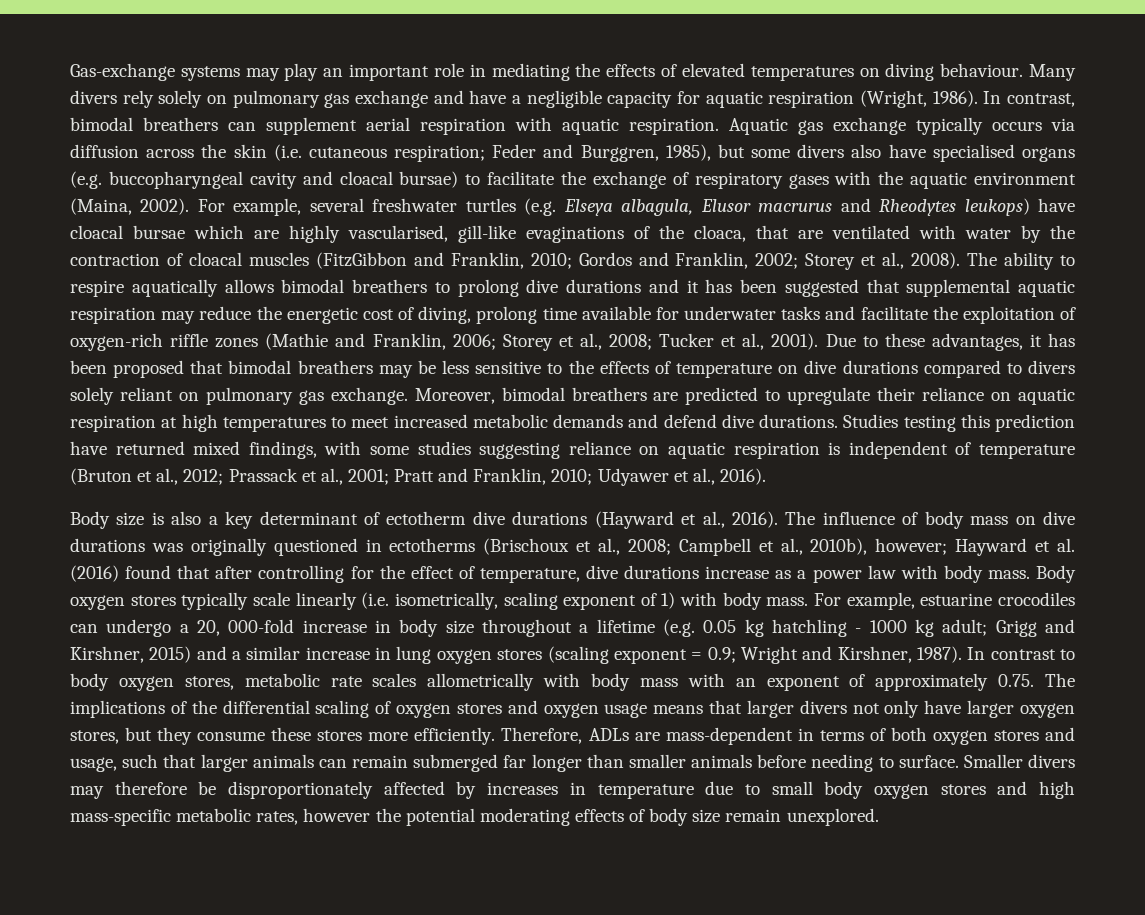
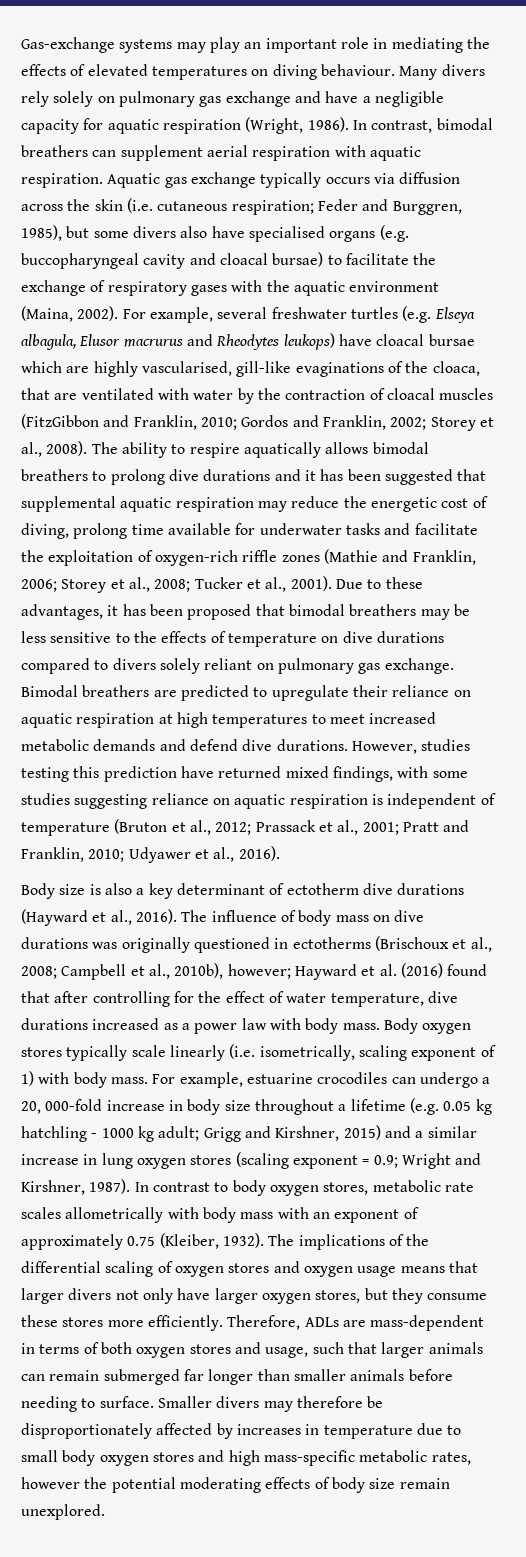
- Moreover, bimodal breathers are predicted to upregulate their reliance on aquatic respiration at high temperatures to meet increased metabolic demands and defend dive durations.
+ Bimodal breathers are predicted to upregulate their reliance on aquatic respiration at high temperatures to meet increased metabolic demands and defend dive durations.
- Studies testing this prediction have returned mixed findings, with some studies suggesting reliance on aquatic respiration is independent of temperature (Bruton et al., 2012; Prassack et al., 2001; Pratt and Franklin, 2010; Udyawer et al., 2016).
+ However, studies testing this prediction have returned mixed findings, with some studies suggesting reliance on aquatic respiration is independent of temperature (Bruton et al., 2012; Prassack et al., 2001; Pratt and Franklin, 2010; Udyawer et al., 2016).
- The influence of body mass on dive durations was originally questioned in ectotherms (Brischoux et al., 2008; Campbell et al., 2010b), however; Hayward et al. (2016) found that after controlling for the effect of temperature, dive durations increase as a power law with body mass.
+ The influence of body mass on dive durations was originally questioned in ectotherms (Brischoux et al., 2008; Campbell et al., 2010b), however; Hayward et al. (2016) found that after controlling for the effect of water temperature, dive durations increased as a power law with body mass.
- In contrast to body oxygen stores, metabolic rate scales allometrically with body mass with an exponent of approximately 0.75. The implications of the differential scaling of oxygen stores and oxygen usage means that larger divers not only have larger oxygen stores, but they consume these stores more efficiently.
+ In contrast to body oxygen stores, metabolic rate scales allometrically with body mass with an exponent of approximately 0.75 (Kleiber, 1932). The implications of the differential scaling of oxygen stores and oxygen usage means that larger divers not only have larger oxygen stores, but they consume these stores more efficiently.

